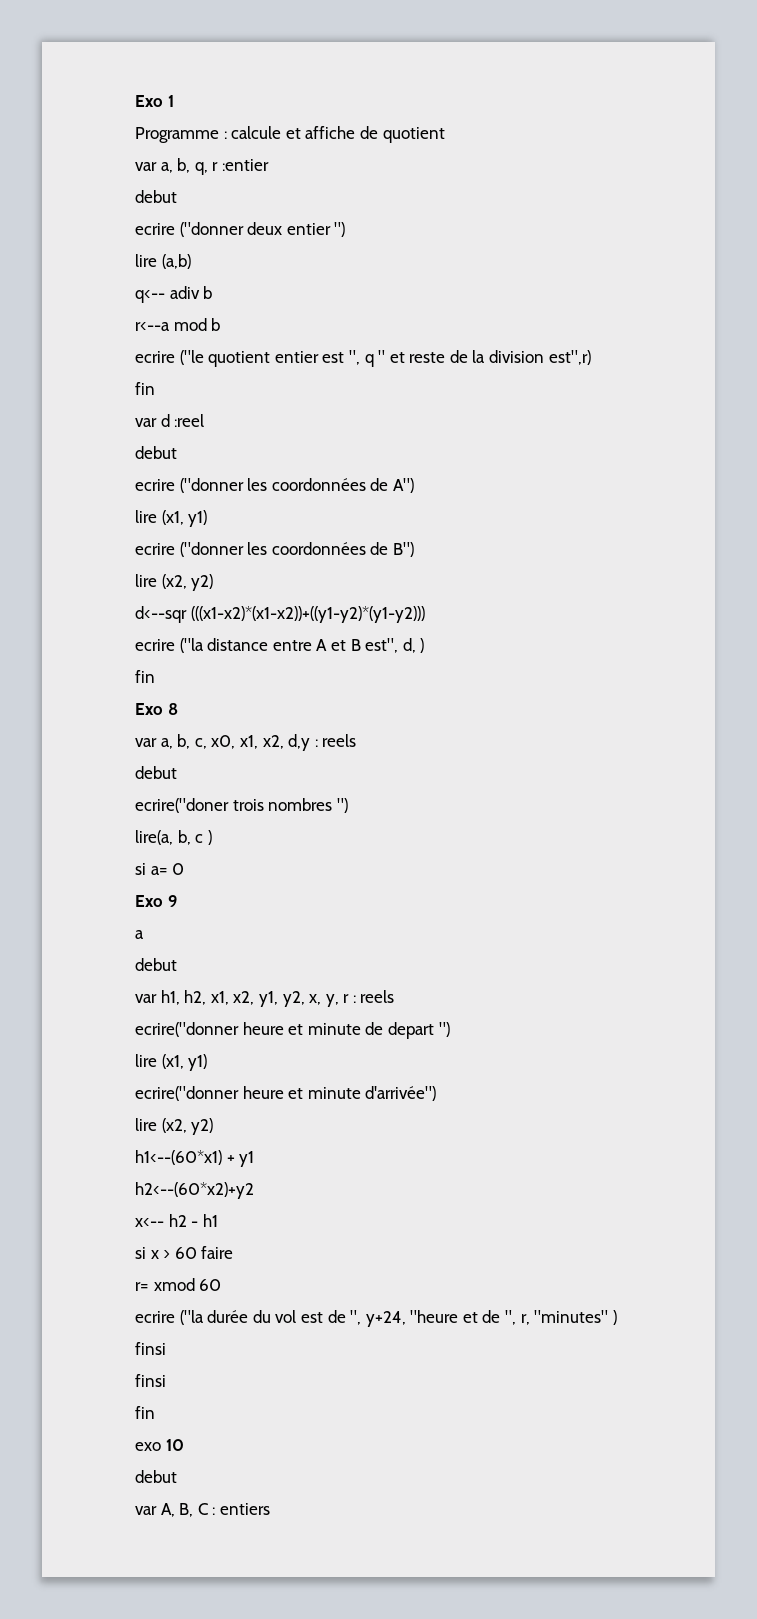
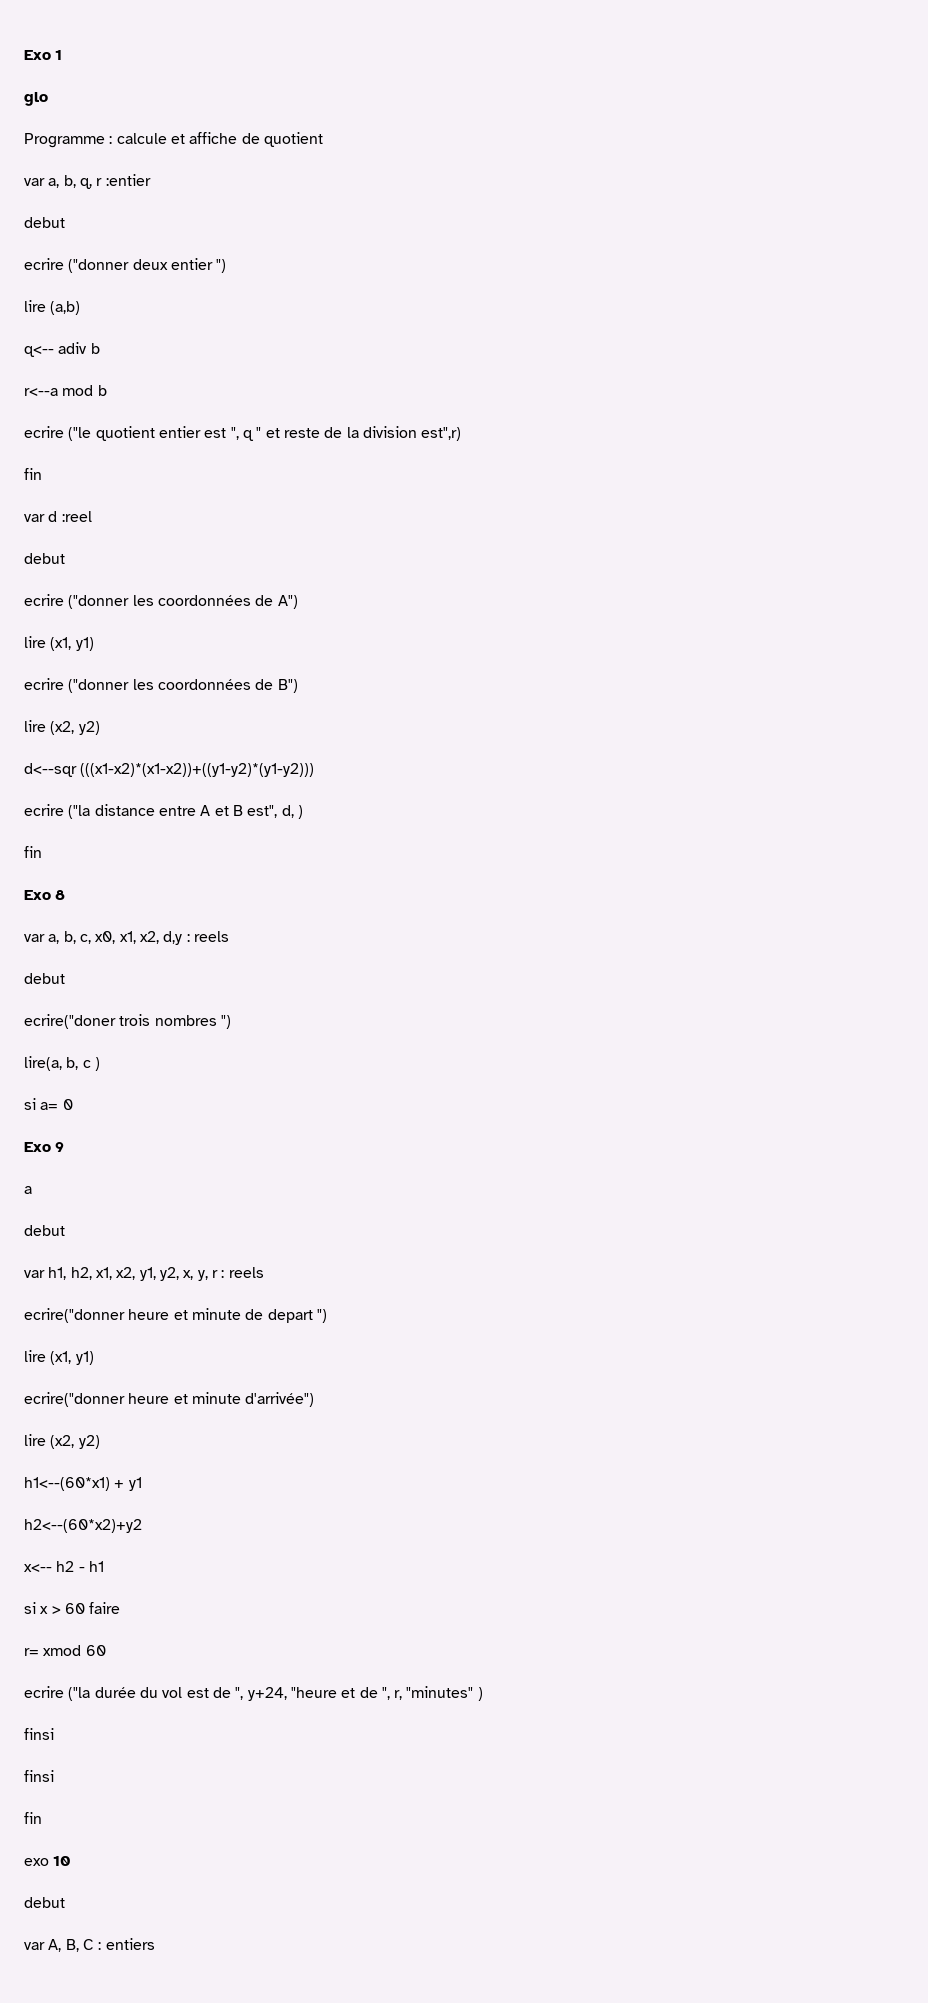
+ glo

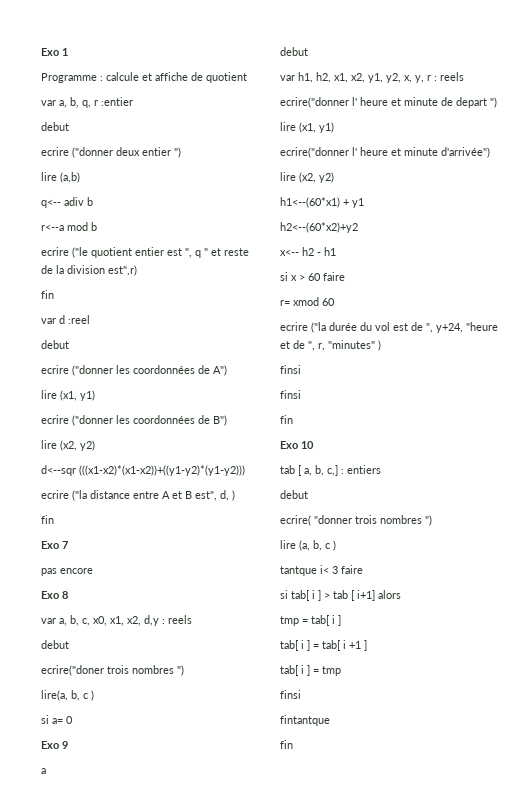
- glo
+ Exo 7
+ pas encore
- ecrire("donner heure et minute de depart ")
+ ecrire("donner l' heure et minute de depart ")
- ecrire("donner heure et minute d'arrivée")
+ ecrire("donner l' heure et minute d'arrivée")
- exo 10
+ Exo 10
+ tab [ a, b, c,] : entiers
  debut
- var A, B, C : entiers
+ ecrire( "donner trois nombres ")
+ lire (a, b, c )
+ tantque i< 3 faire
+ si tab[ i ] > tab [ i+1] alors
+ tmp = tab[ i ]
+ tab[ i ] = tab[ i +1 ]
+ tab[ i ] = tmp
+ finsi
+ fintantque
+ fin

